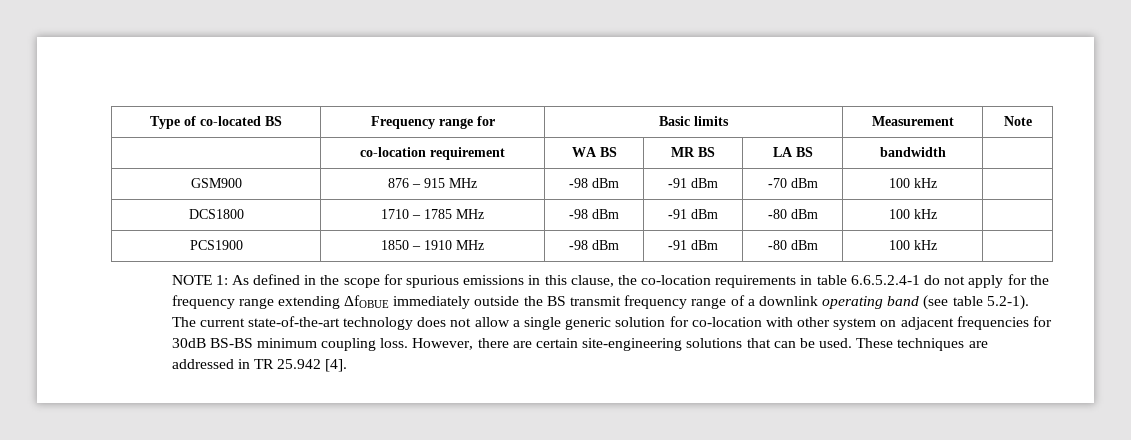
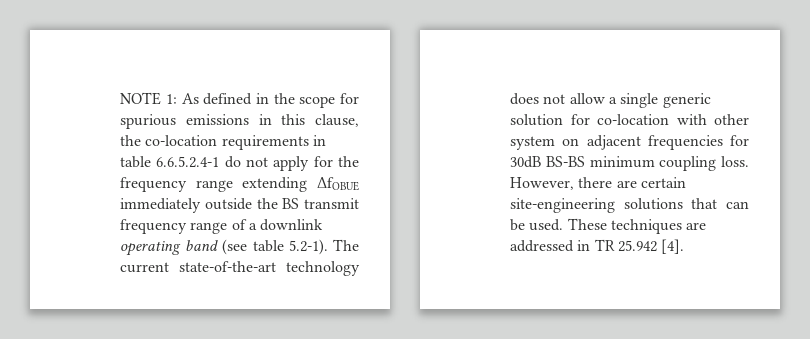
- Type of co-located BS | Frequency range for | Basic limits | Measurement | Note
- | co-location requirement | WA BS | MR BS | LA BS | bandwidth |
- GSM900 | 876 – 915 MHz | -98 dBm | -91 dBm | -70 dBm | 100 kHz |
- DCS1800 | 1710 – 1785 MHz | -98 dBm | -91 dBm | -80 dBm | 100 kHz |
- PCS1900 | 1850 – 1910 MHz | -98 dBm | -91 dBm | -80 dBm | 100 kHz |

